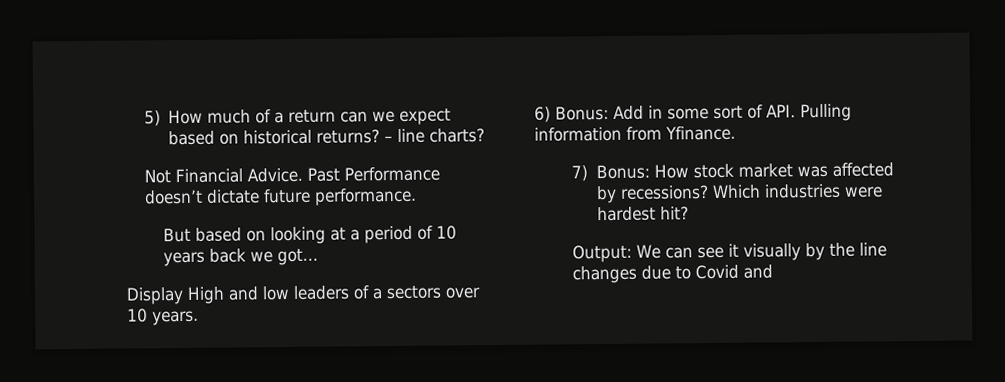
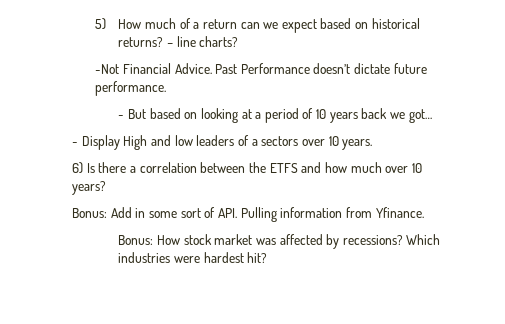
- Not Financial Advice.
+ -Not Financial Advice.
- But based on looking at a period of 10 years back we got…
+ - But based on looking at a period of 10 years back we got…
- Display High and low leaders of a sectors over 10 years.
+ - Display High and low leaders of a sectors over 10 years.
- 6) Bonus: Add in some sort of API. Pulling information from Yfinance.
+ 6) Is there a correlation between the ETFS and how much over 10 years?
+ Bonus: Add in some sort of API. Pulling information from Yfinance.
- 7) Bonus: How stock market was affected by recessions?
+ Bonus: How stock market was affected by recessions?
- Output: We can see it visually by the line changes due to Covid and

